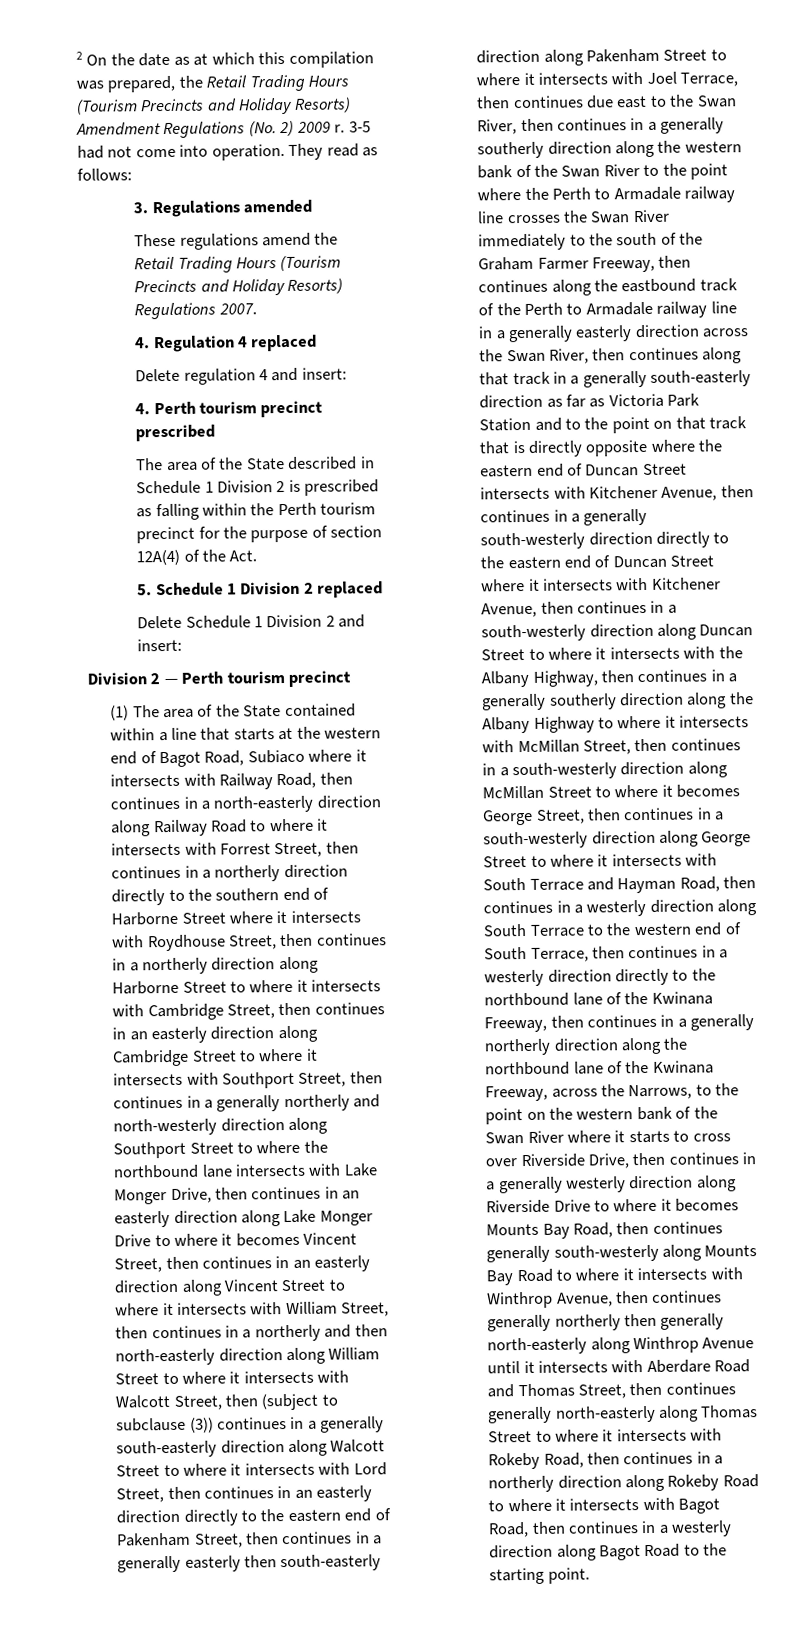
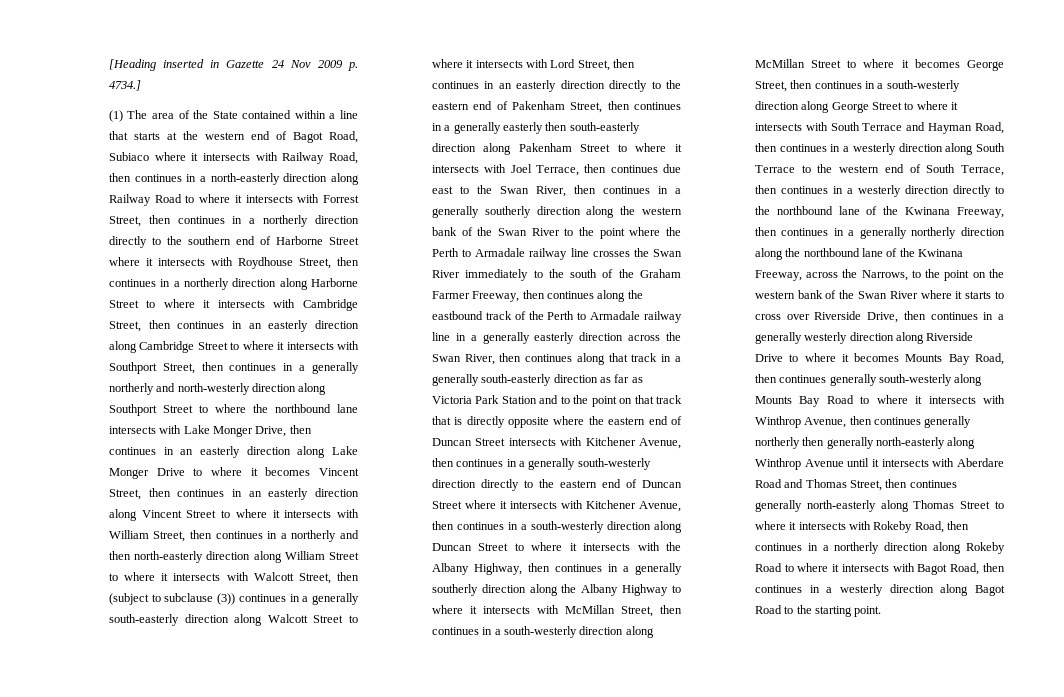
- 2 On the date as at which this compilation was prepared, the Retail Trading Hours (Tourism Precincts and Holiday Resorts) Amendment Regulations (No. 2) 2009 r. 3-5 had not come into operation. They read as follows:
- 3. Regulations amended
- These regulations amend the Retail Trading Hours (Tourism Precincts and Holiday Resorts) Regulations 2007.
- 4. Regulation 4 replaced
- Delete regulation 4 and insert:
- 4. Perth tourism precinct prescribed
- The area of the State described in Schedule 1 Division 2 is prescribed as falling within the Perth tourism precinct for the purpose of section 12A(4) of the Act.
- 5. Schedule 1 Division 2 replaced
- Delete Schedule 1 Division 2 and insert:
- Division 2 — Perth tourism precinct
+ [Heading inserted in Gazette 24 Nov 2009 p. 4734.]

